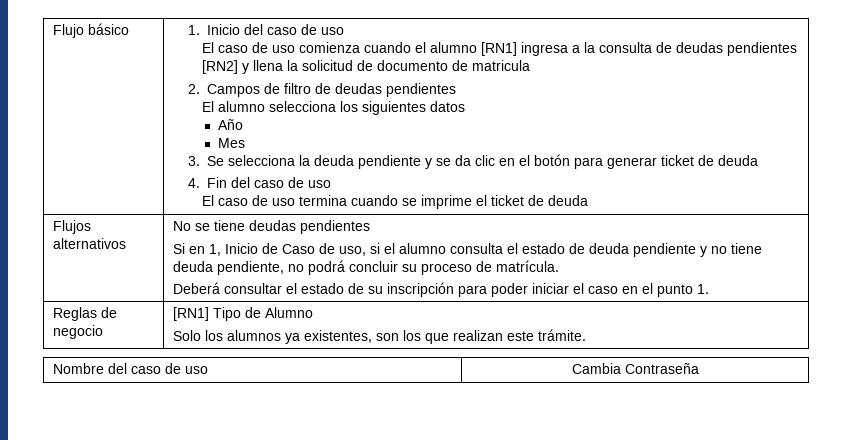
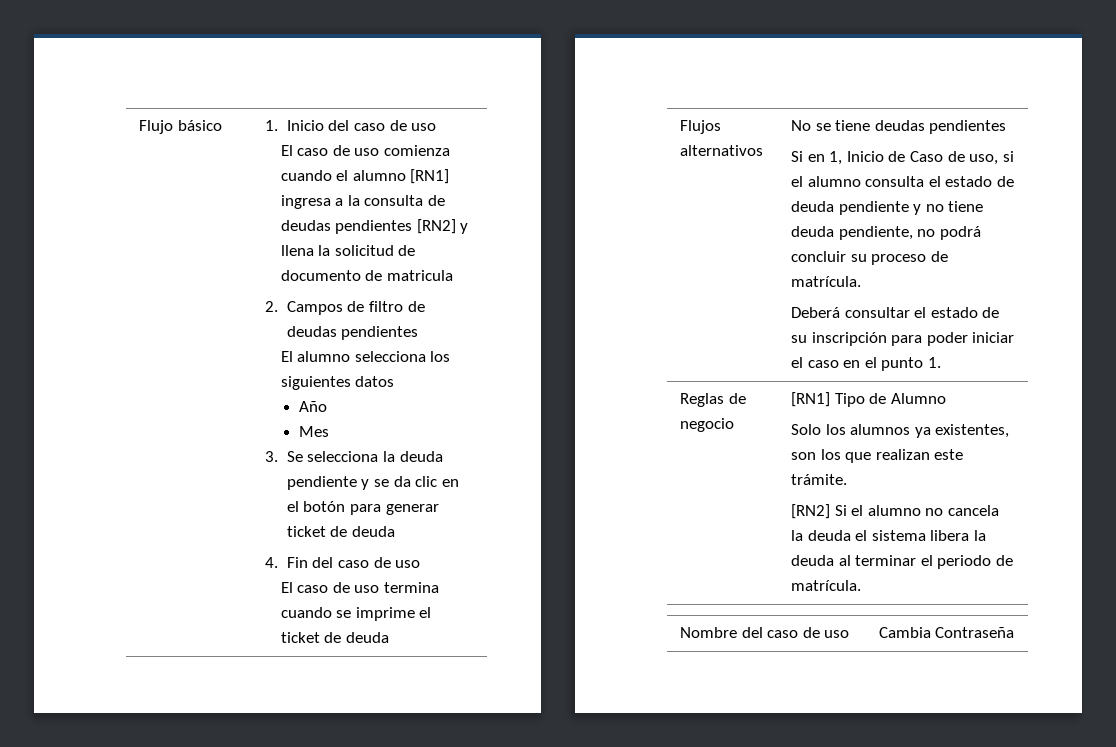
  Reglas de negocio | [RN1] Tipo de Alumno
  Solo los alumnos ya existentes, son los que realizan este trámite.
+ [RN2] Si el alumno no cancela la deuda el sistema libera la deuda al terminar el periodo de matrícula.

